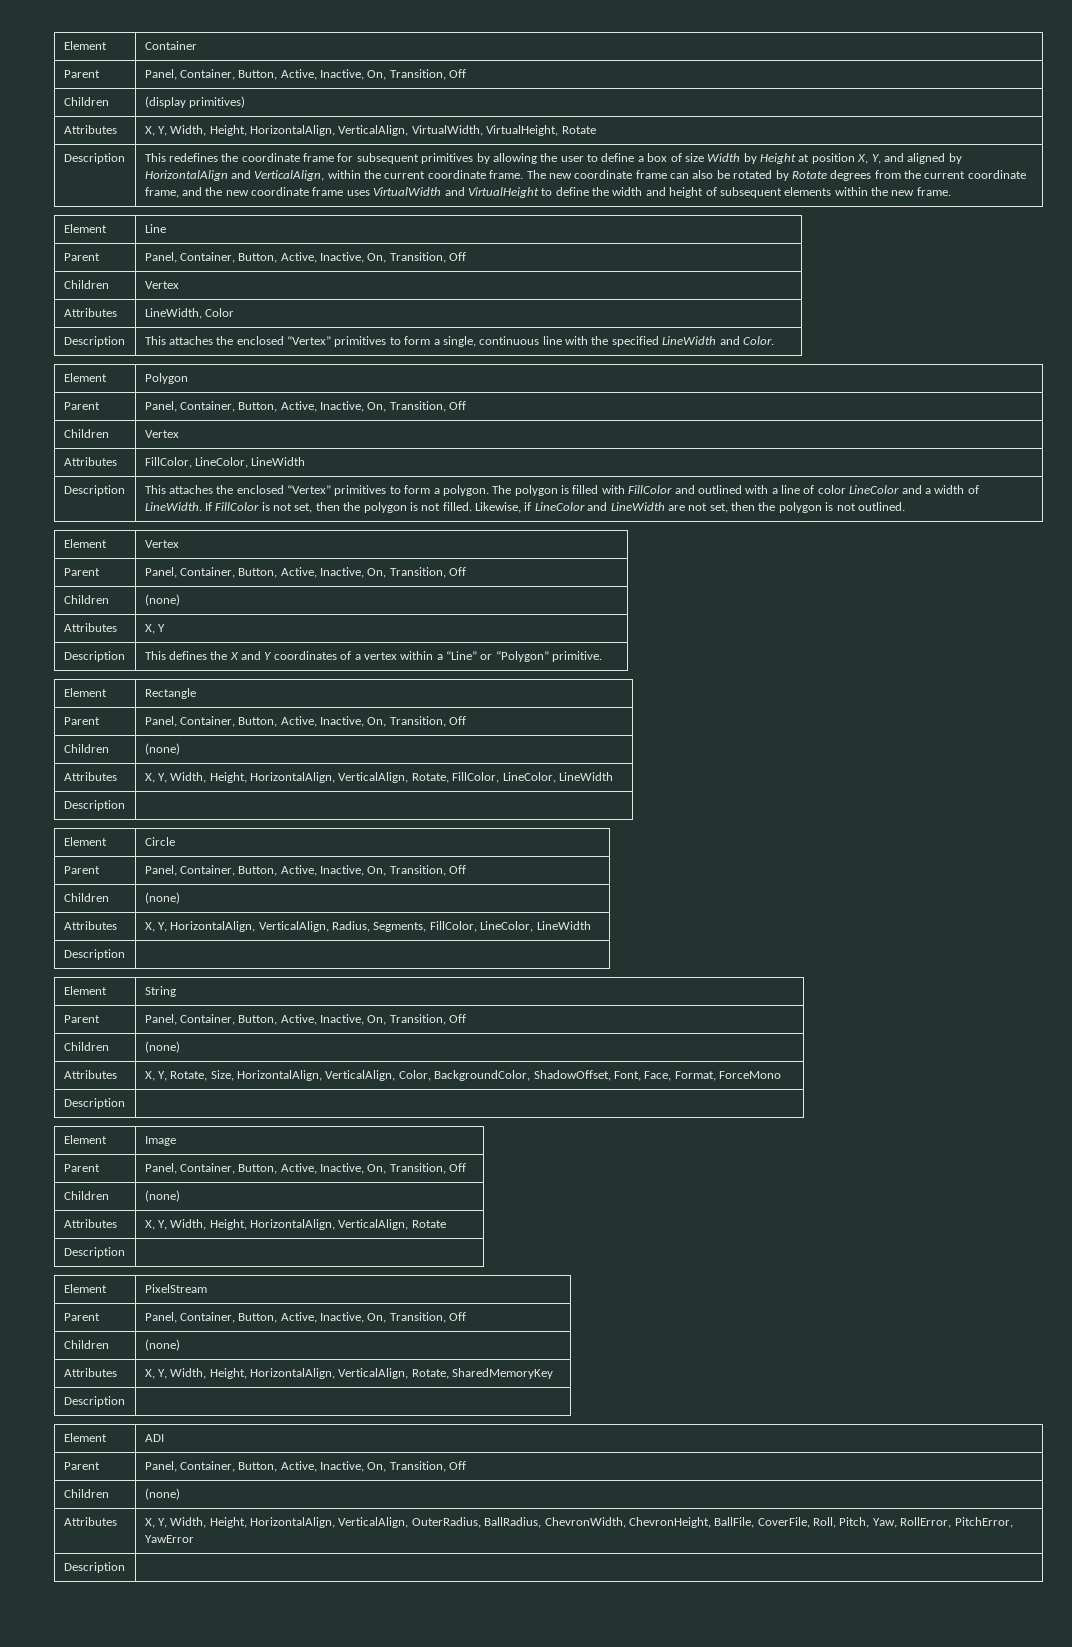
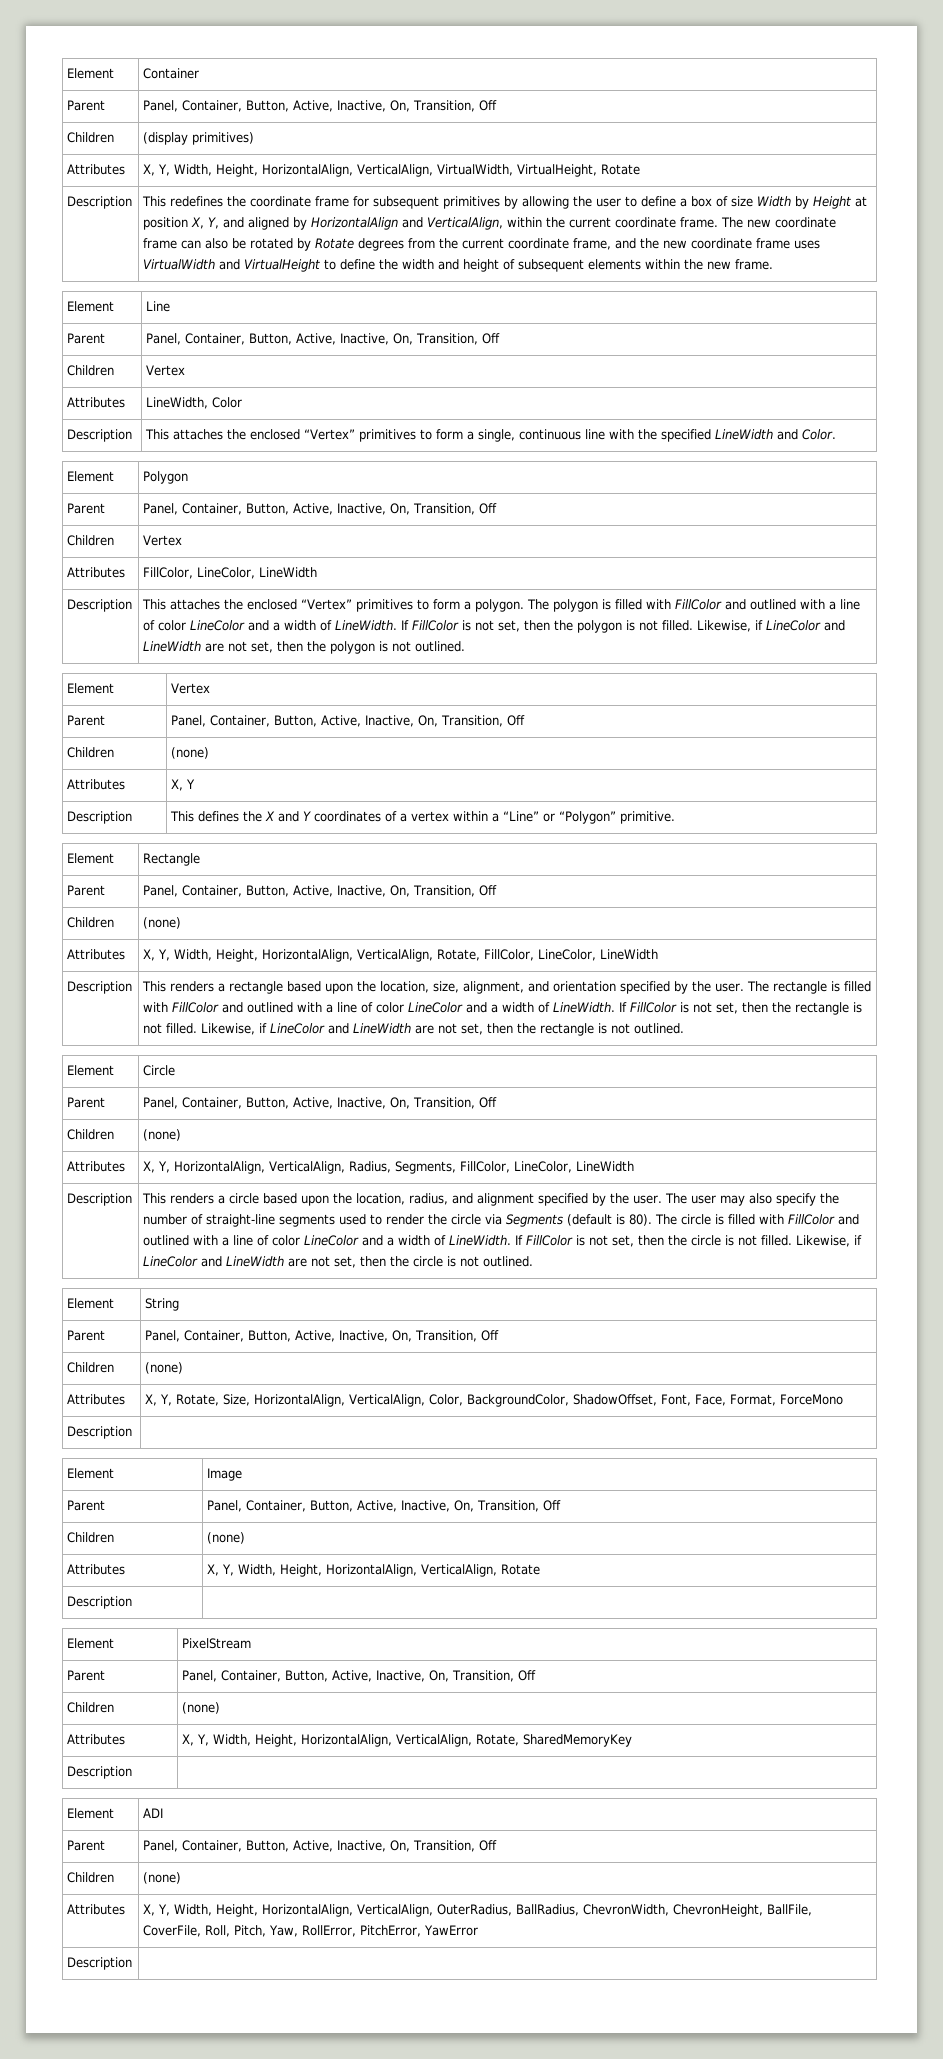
+ This renders a rectangle based upon the location, size, alignment, and orientation specified by the user. The rectangle is filled with FillColor and outlined with a line of color LineColor and a width of LineWidth. If FillColor is not set, then the rectangle is not filled. Likewise, if LineColor and LineWidth are not set, then the rectangle is not outlined.
+ This renders a circle based upon the location, radius, and alignment specified by the user. The user may also specify the number of straight-line segments used to render the circle via Segments (default is 80). The circle is filled with FillColor and outlined with a line of color LineColor and a width of LineWidth. If FillColor is not set, then the circle is not filled. Likewise, if LineColor and LineWidth are not set, then the circle is not outlined.

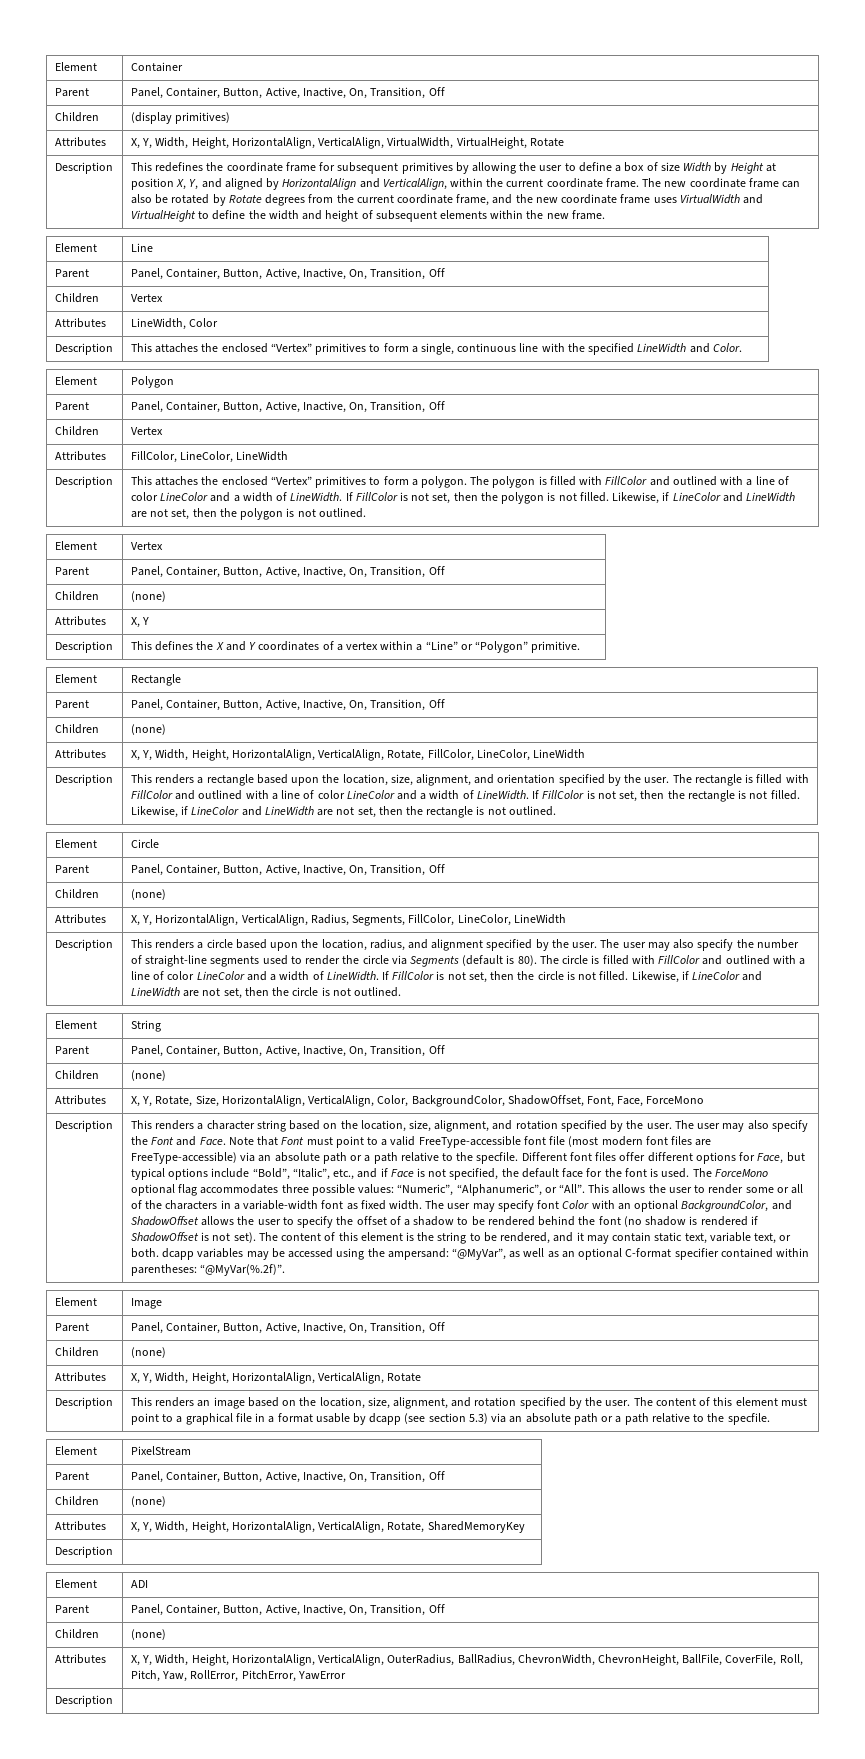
- Attributes | X, Y, Rotate, Size, HorizontalAlign, VerticalAlign, Color, BackgroundColor, ShadowOffset, Font, Face, Format, ForceMono
+ Attributes | X, Y, Rotate, Size, HorizontalAlign, VerticalAlign, Color, BackgroundColor, ShadowOffset, Font, Face, ForceMono
+ This renders a character string based on the location, size, alignment, and rotation specified by the user. The user may also specify the Font and Face. Note that Font must point to a valid FreeType-accessible font file (most modern font files are FreeType-accessible) via an absolute path or a path relative to the specfile. Different font files offer different options for Face, but typical options include “Bold”, “Italic”, etc., and if Face is not specified, the default face for the font is used. The ForceMono optional flag accommodates three possible values: “Numeric”, “Alphanumeric”, or “All”. This allows the user to render some or all of the characters in a variable-width font as fixed width. The user may specify font Color with an optional BackgroundColor, and ShadowOffset allows the user to specify the offset of a shadow to be rendered behind the font (no shadow is rendered if ShadowOffset is not set). The content of this element is the string to be rendered, and it may contain static text, variable text, or both. dcapp variables may be accessed using the ampersand: “@MyVar”, as well as an optional C-format specifier contained within parentheses: “@MyVar(%.2f)”.
+ This renders an image based on the location, size, alignment, and rotation specified by the user. The content of this element must point to a graphical file in a format usable by dcapp (see section 5.3) via an absolute path or a path relative to the specfile.

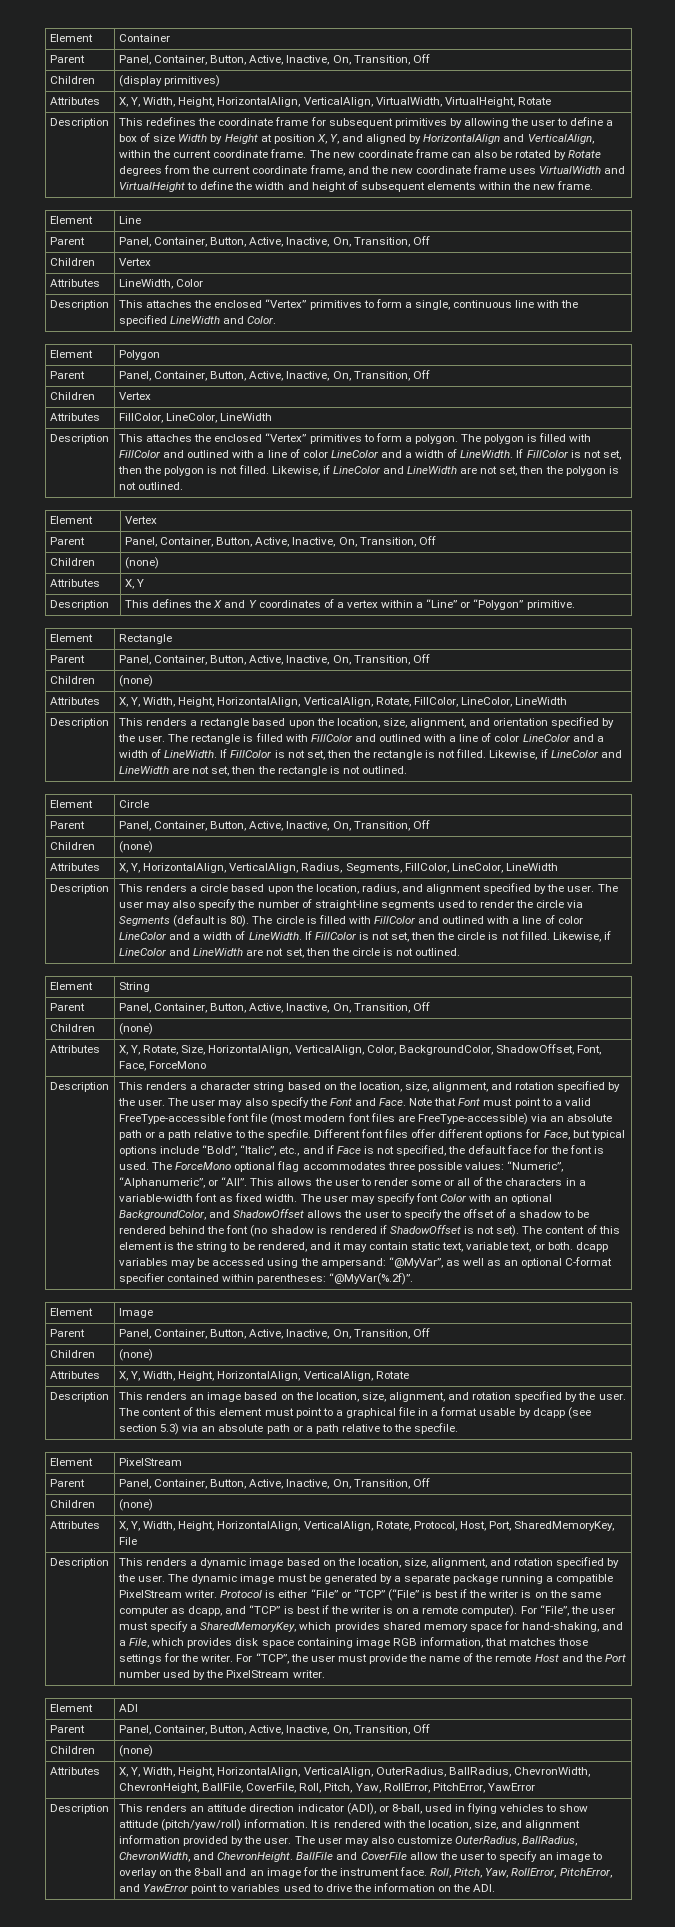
- Attributes | X, Y, Width, Height, HorizontalAlign, VerticalAlign, Rotate, SharedMemoryKey
- Description |
+ Attributes | X, Y, Width, Height, HorizontalAlign, VerticalAlign, Rotate, Protocol, Host, Port, SharedMemoryKey, File
+ Description | This renders a dynamic image based on the location, size, alignment, and rotation specified by the user. The dynamic image must be generated by a separate package running a compatible PixelStream writer. Protocol is either “File” or “TCP” (“File” is best if the writer is on the same computer as dcapp, and “TCP” is best if the writer is on a remote computer). For “File”, the user must specify a SharedMemoryKey, which provides shared memory space for hand-shaking, and a File, which provides disk space containing image RGB information, that matches those settings for the writer. For “TCP”, the user must provide the name of the remote Host and the Port number used by the PixelStream writer.
+ This renders an attitude direction indicator (ADI), or 8-ball, used in flying vehicles to show attitude (pitch/yaw/roll) information. It is rendered with the location, size, and alignment information provided by the user. The user may also customize OuterRadius, BallRadius, ChevronWidth, and ChevronHeight. BallFile and CoverFile allow the user to specify an image to overlay on the 8-ball and an image for the instrument face. Roll, Pitch, Yaw, RollError, PitchError, and YawError point to variables used to drive the information on the ADI.

